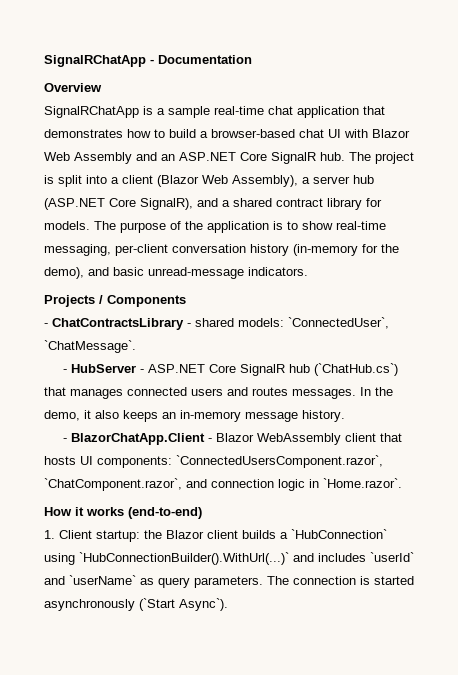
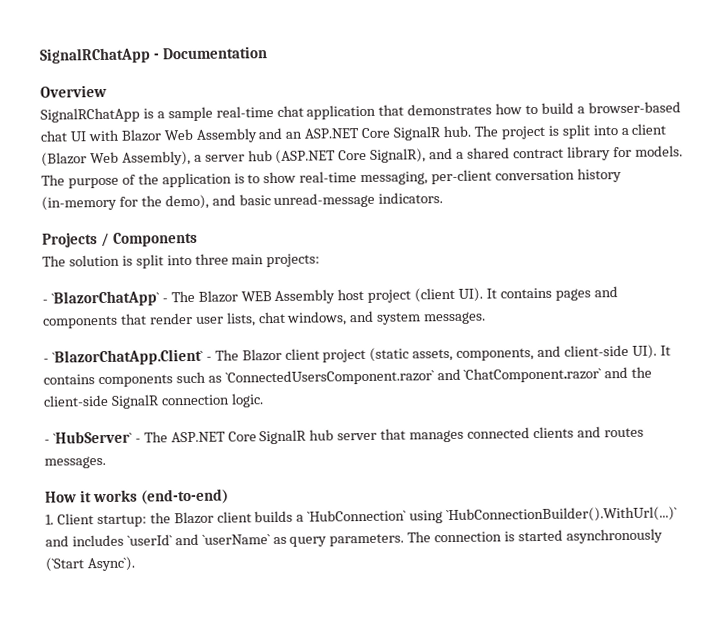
- - ChatContractsLibrary - shared models: `ConnectedUser`, `ChatMessage`.
- - HubServer - ASP.NET Core SignalR hub (`ChatHub.cs`) that manages connected users and routes messages. In the demo, it also keeps an in-memory message history.
- - BlazorChatApp.Client - Blazor WebAssembly client that hosts UI components: `ConnectedUsersComponent.razor`, `ChatComponent.razor`, and connection logic in `Home.razor`.
+ The solution is split into three main projects:
+ - `BlazorChatApp` - The Blazor WEB Assembly host project (client UI). It contains pages and components that render user lists, chat windows, and system messages.
+ - `BlazorChatApp.Client` - The Blazor client project (static assets, components, and client-side UI). It contains components such as `ConnectedUsersComponent.razor` and `ChatComponent.razor` and the client-side SignalR connection logic.
+ - `HubServer` - The ASP.NET Core SignalR hub server that manages connected clients and routes messages.

